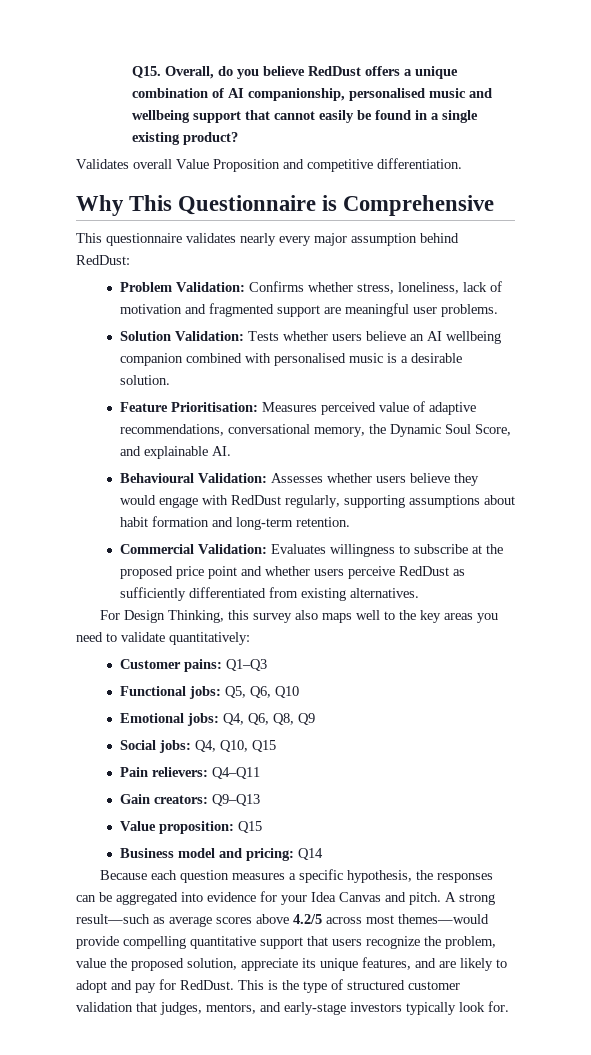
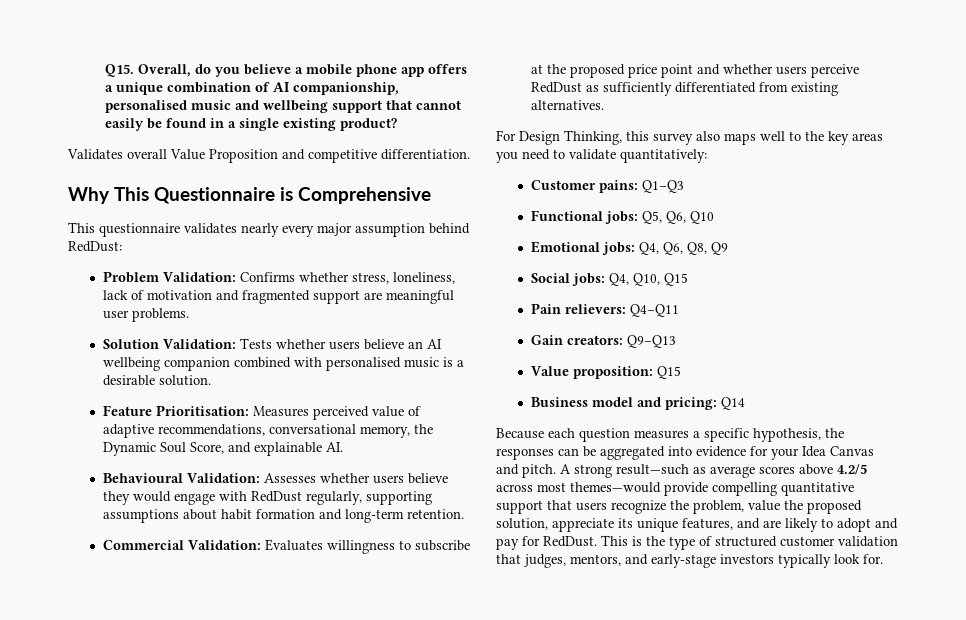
- Q15. Overall, do you believe RedDust offers a unique combination of AI companionship, personalised music and wellbeing support that cannot easily be found in a single existing product?
+ Q15. Overall, do you believe a mobile phone app offers a unique combination of AI companionship, personalised music and wellbeing support that cannot easily be found in a single existing product?

